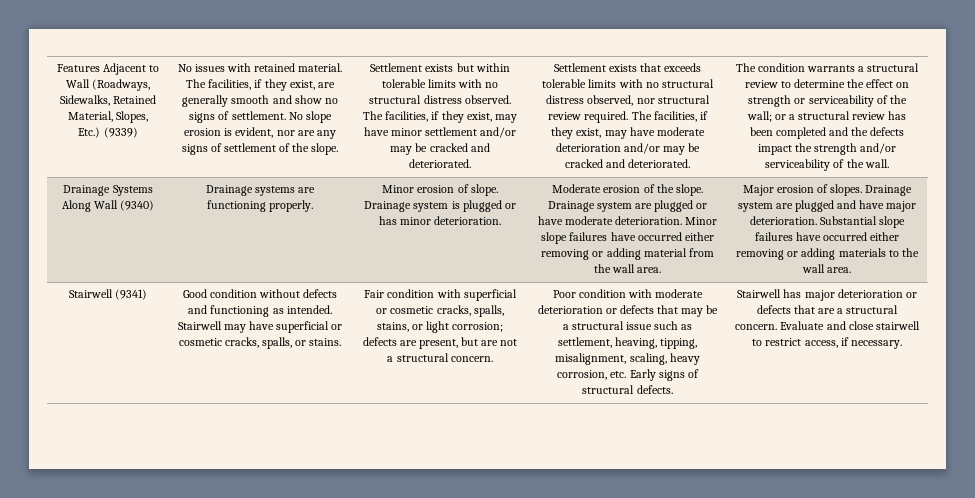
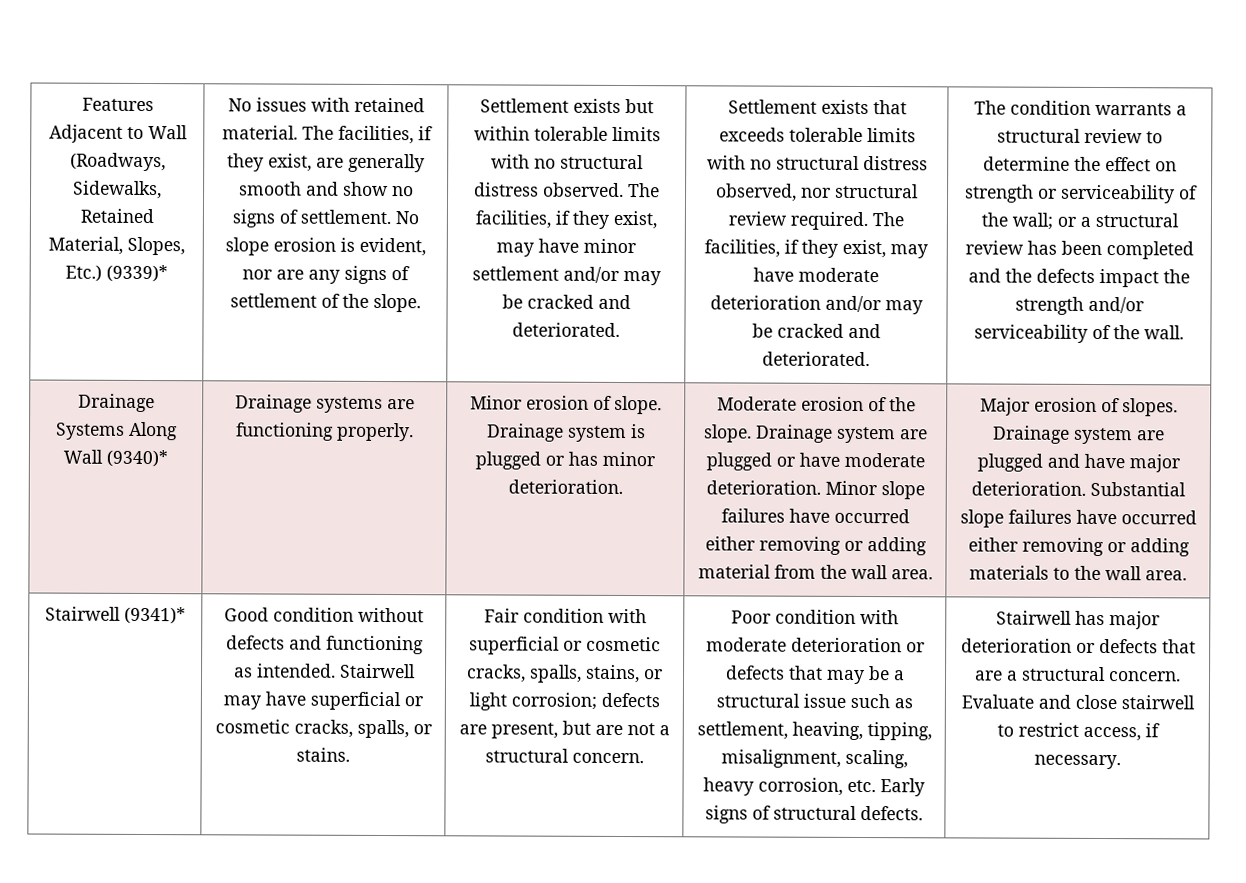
- Features Adjacent to Wall (Roadways, Sidewalks, Retained Material, Slopes, Etc.) (9339)
+ Features Adjacent to Wall (Roadways, Sidewalks, Retained Material, Slopes, Etc.) (9339)*
- Drainage Systems Along Wall (9340)
+ Drainage Systems Along Wall (9340)*
- Stairwell (9341)
+ Stairwell (9341)*

